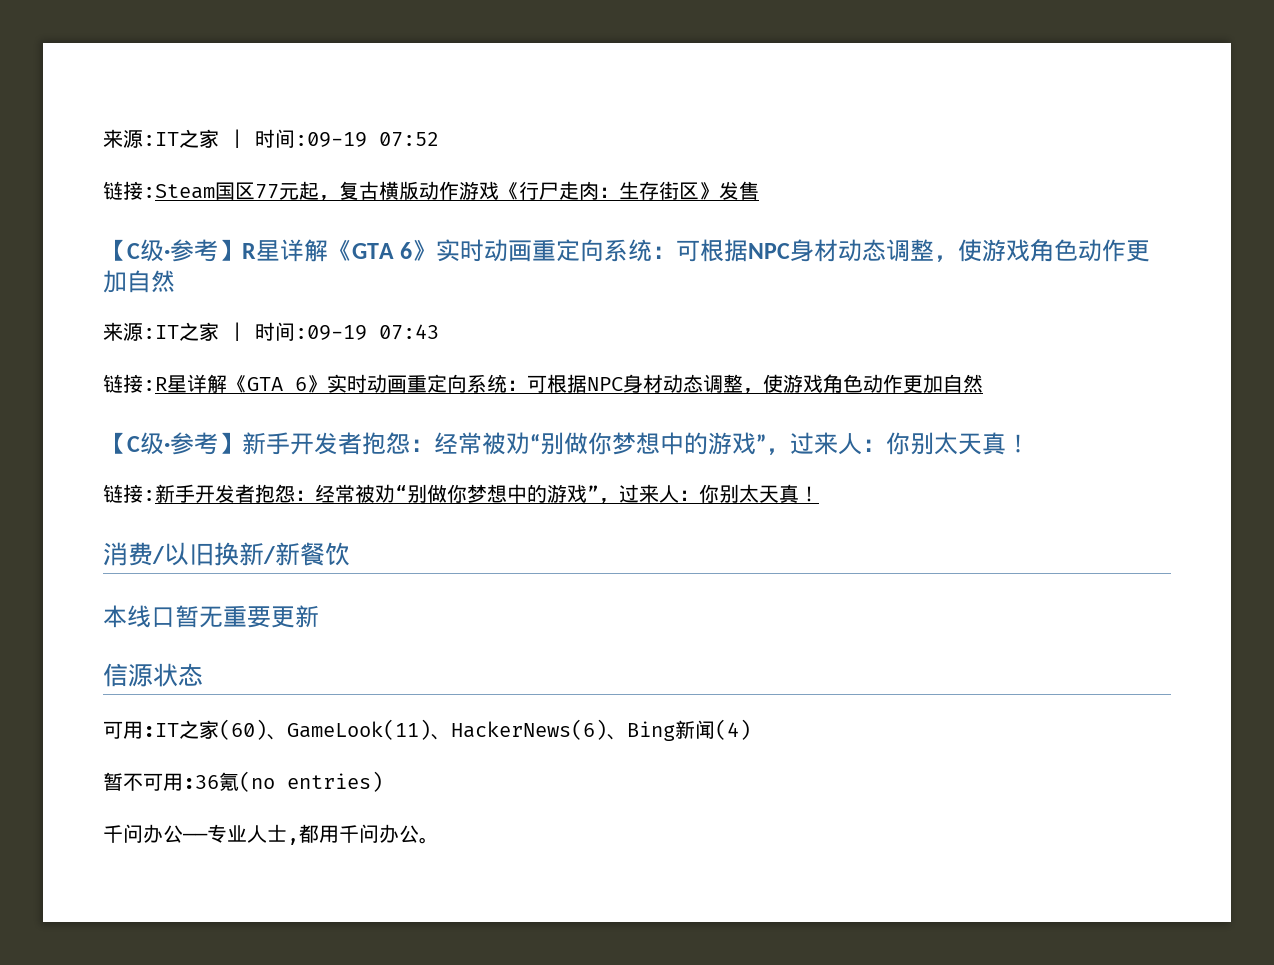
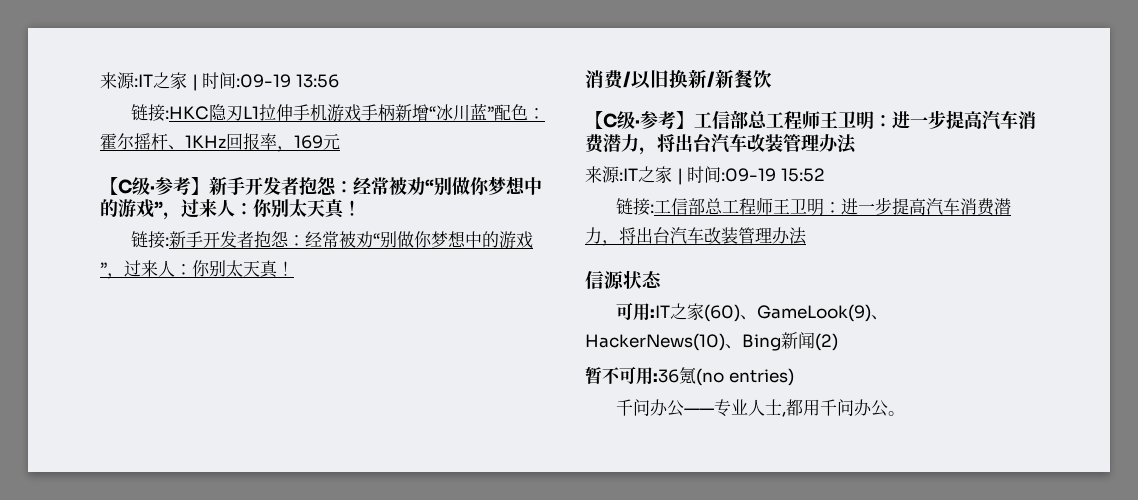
- 来源:IT之家 | 时间:09-19 07:52
- 链接:Steam国区77元起，复古横版动作游戏《行尸走肉：生存街区》发售
- 【C级·参考】R星详解《GTA 6》实时动画重定向系统：可根据NPC身材动态调整，使游戏角色动作更加自然
- 来源:IT之家 | 时间:09-19 07:43
- 链接:R星详解《GTA 6》实时动画重定向系统：可根据NPC身材动态调整，使游戏角色动作更加自然
+ 来源:IT之家 | 时间:09-19 13:56
+ 链接:HKC隐刃L1拉伸手机游戏手柄新增“冰川蓝”配色：霍尔摇杆、1KHz回报率，169元
- 本线口暂无重要更新
+ 【C级·参考】工信部总工程师王卫明：进一步提高汽车消费潜力，将出台汽车改装管理办法
+ 来源:IT之家 | 时间:09-19 15:52
+ 链接:工信部总工程师王卫明：进一步提高汽车消费潜力，将出台汽车改装管理办法
- 可用:IT之家(60)、GameLook(11)、HackerNews(6)、Bing新闻(4)
+ 可用:IT之家(60)、GameLook(9)、HackerNews(10)、Bing新闻(2)

